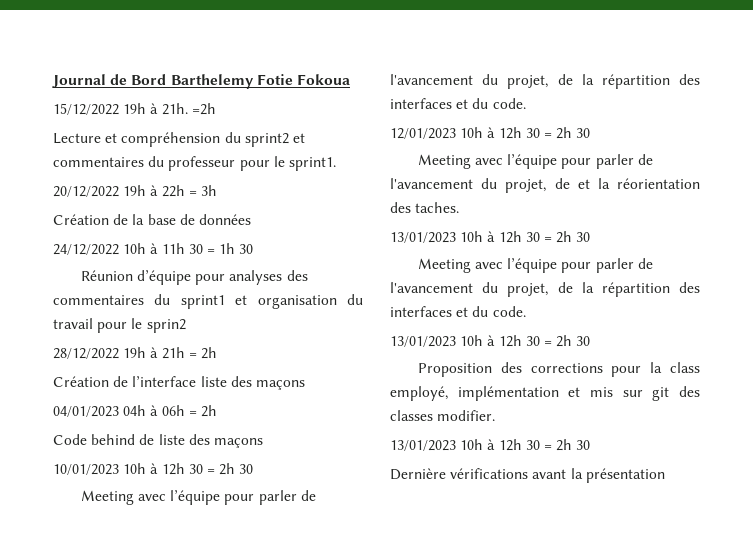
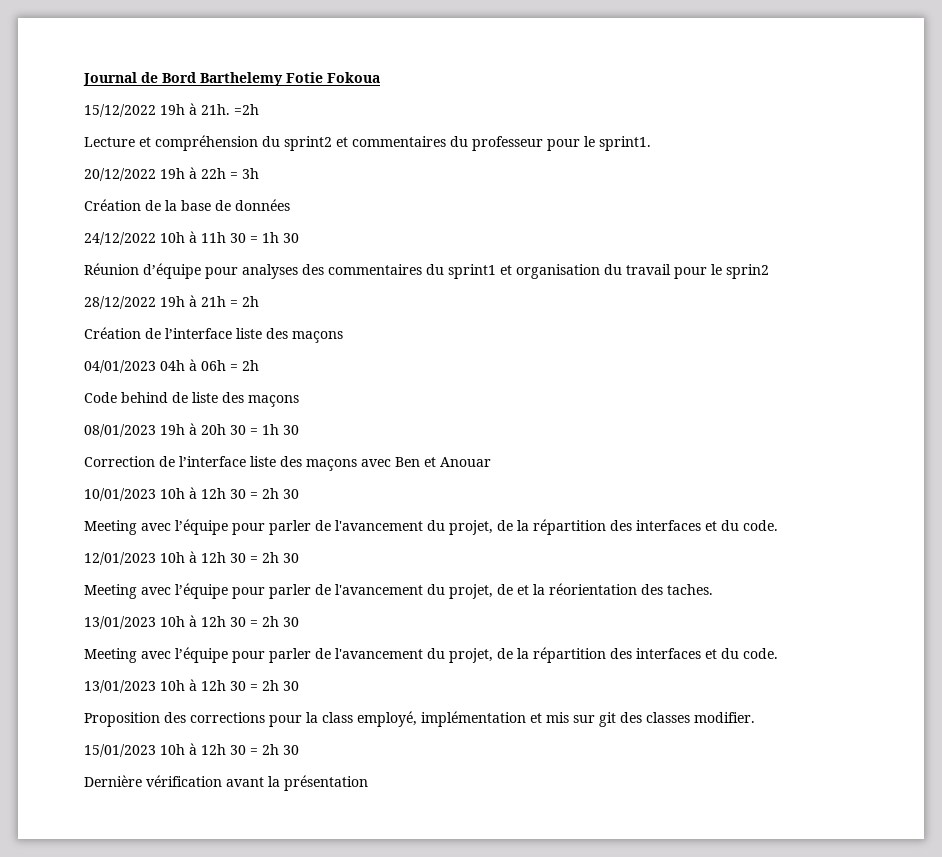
+ 08/01/2023 19h à 20h 30 = 1h 30
+ Correction de l’interface liste des maçons avec Ben et Anouar
  Proposition des corrections pour la class employé, implémentation et mis sur git des classes modifier.
- 13/01/2023 10h à 12h 30 = 2h 30
+ 15/01/2023 10h à 12h 30 = 2h 30
- Dernière vérifications avant la présentation
+ Dernière vérification avant la présentation

